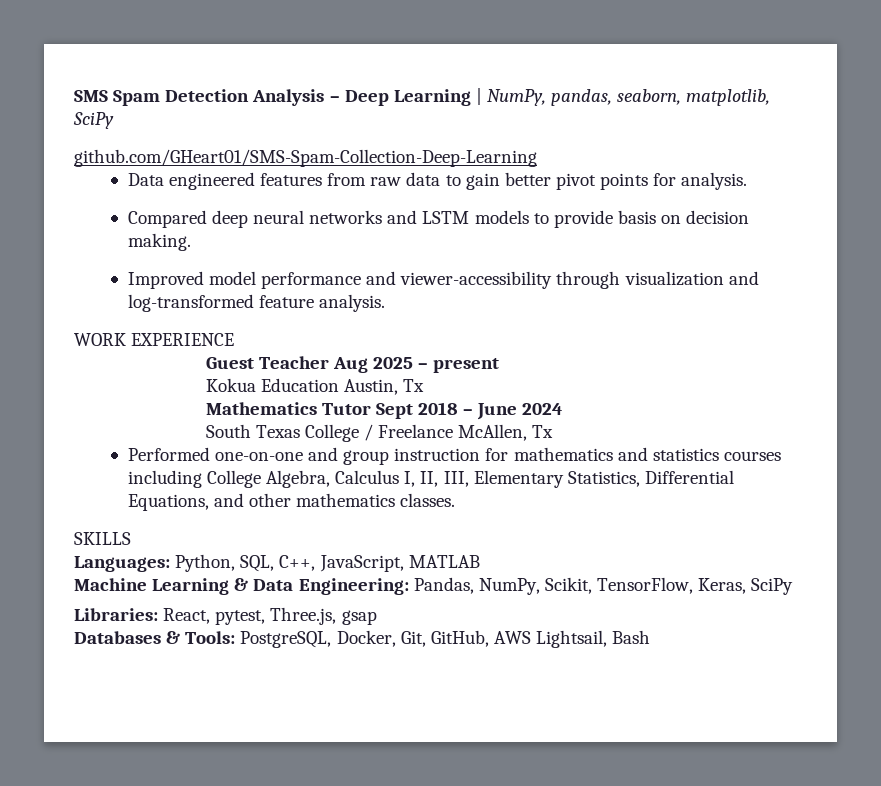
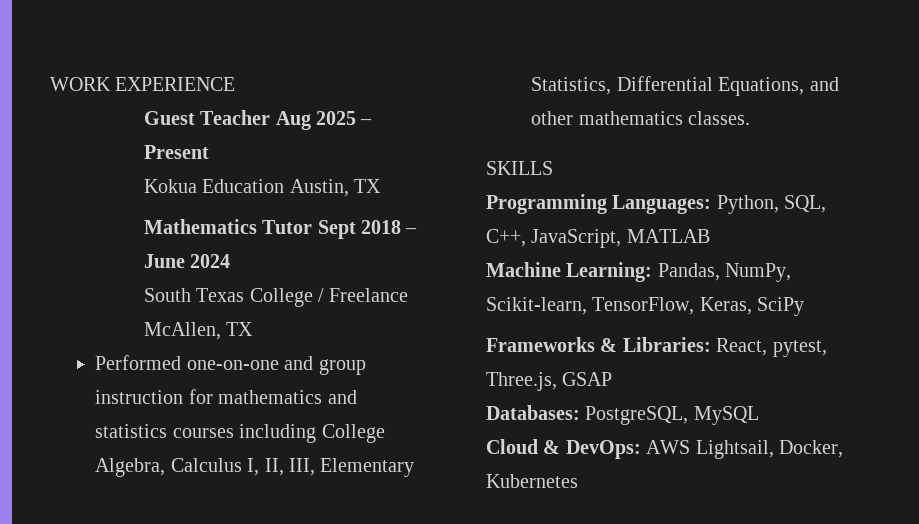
- SMS Spam Detection Analysis – Deep Learning | NumPy, pandas, seaborn, matplotlib, SciPy
- github.com/GHeart01/SMS-Spam-Collection-Deep-Learning
- Data engineered features from raw data to gain better pivot points for analysis.
- Compared deep neural networks and LSTM models to provide basis on decision making.
- Improved model performance and viewer-accessibility through visualization and log-transformed feature analysis.
- Guest Teacher Aug 2025 – present
+ Guest Teacher Aug 2025 – Present
- Kokua Education Austin, Tx
+ Kokua Education Austin, TX
- South Texas College / Freelance McAllen, Tx
+ South Texas College / Freelance McAllen, TX
- Languages: Python, SQL, C++, JavaScript, MATLAB
+ Programming Languages: Python, SQL, C++, JavaScript, MATLAB
- Machine Learning & Data Engineering: Pandas, NumPy, Scikit, TensorFlow, Keras, SciPy
+ Machine Learning: Pandas, NumPy, Scikit-learn, TensorFlow, Keras, SciPy
- Libraries: React, pytest, Three.js, gsap
- Databases & Tools: PostgreSQL, Docker, Git, GitHub, AWS Lightsail, Bash
+ Frameworks & Libraries: React, pytest, Three.js, GSAP
+ Databases: PostgreSQL, MySQL
+ Cloud & DevOps: AWS Lightsail, Docker, Kubernetes

